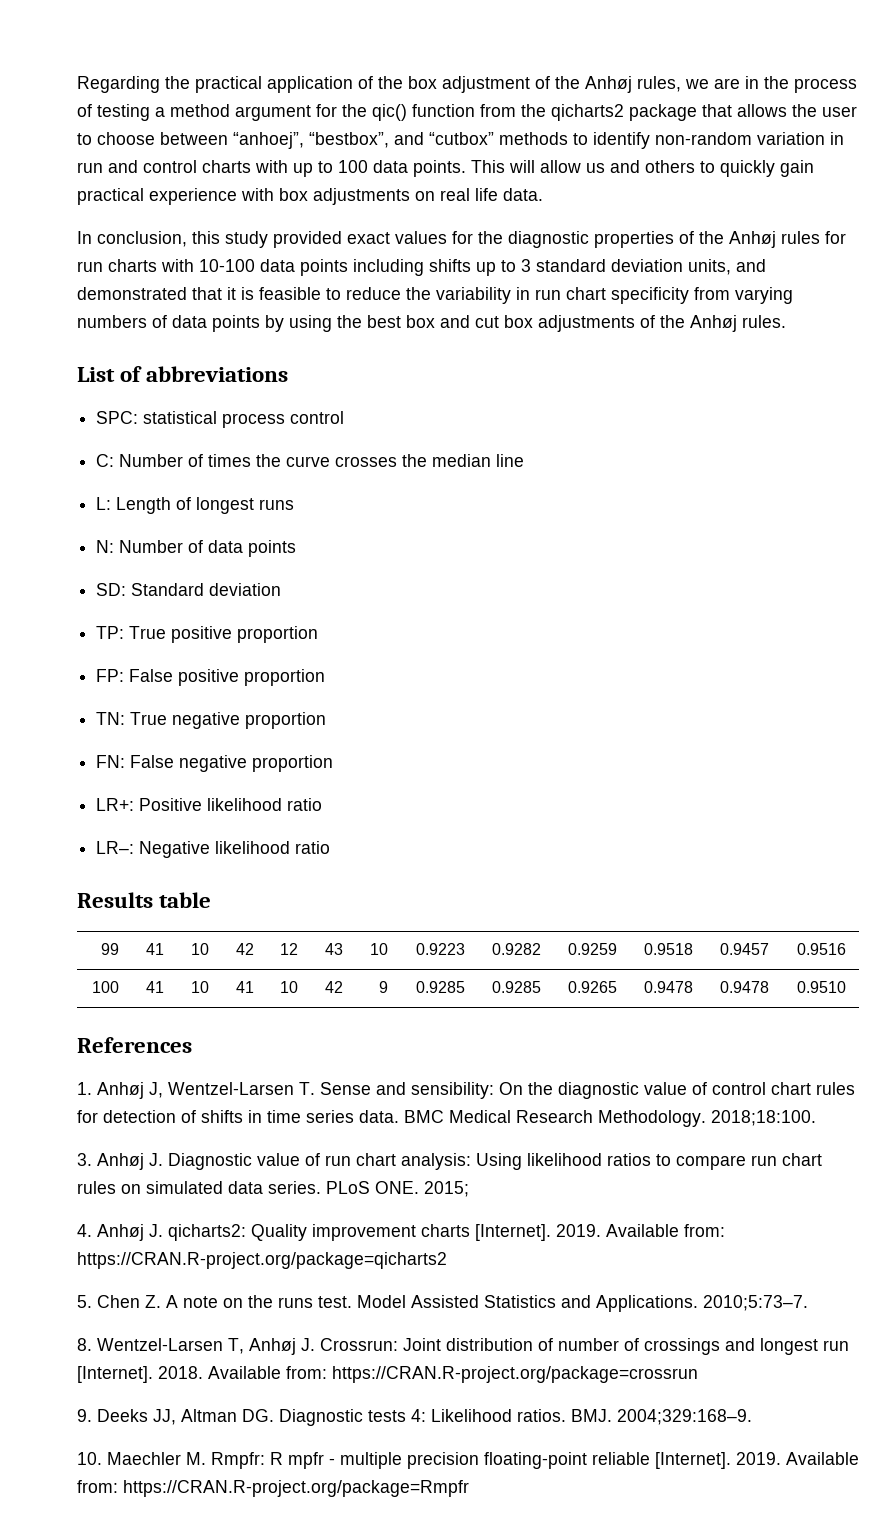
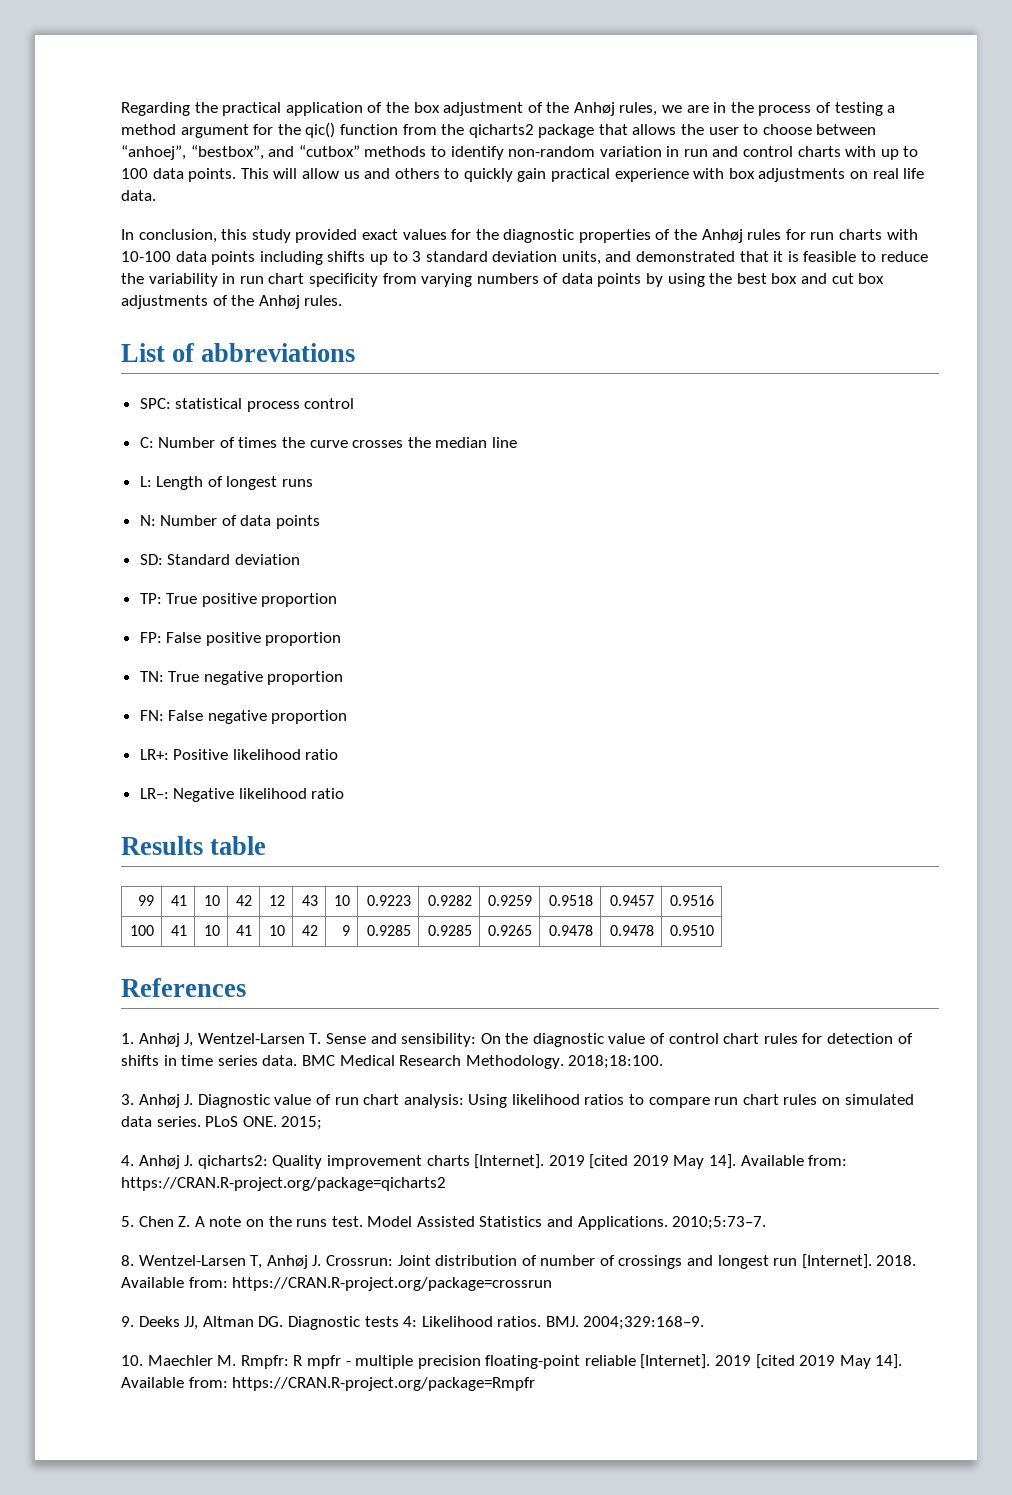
- 4. Anhøj J. qicharts2: Quality improvement charts [Internet]. 2019.
+ 4. Anhøj J. qicharts2: Quality improvement charts [Internet]. 2019 [cited 2019 May 14].
- 10. Maechler M. Rmpfr: R mpfr - multiple precision floating-point reliable [Internet]. 2019.
+ 10. Maechler M. Rmpfr: R mpfr - multiple precision floating-point reliable [Internet]. 2019 [cited 2019 May 14].

